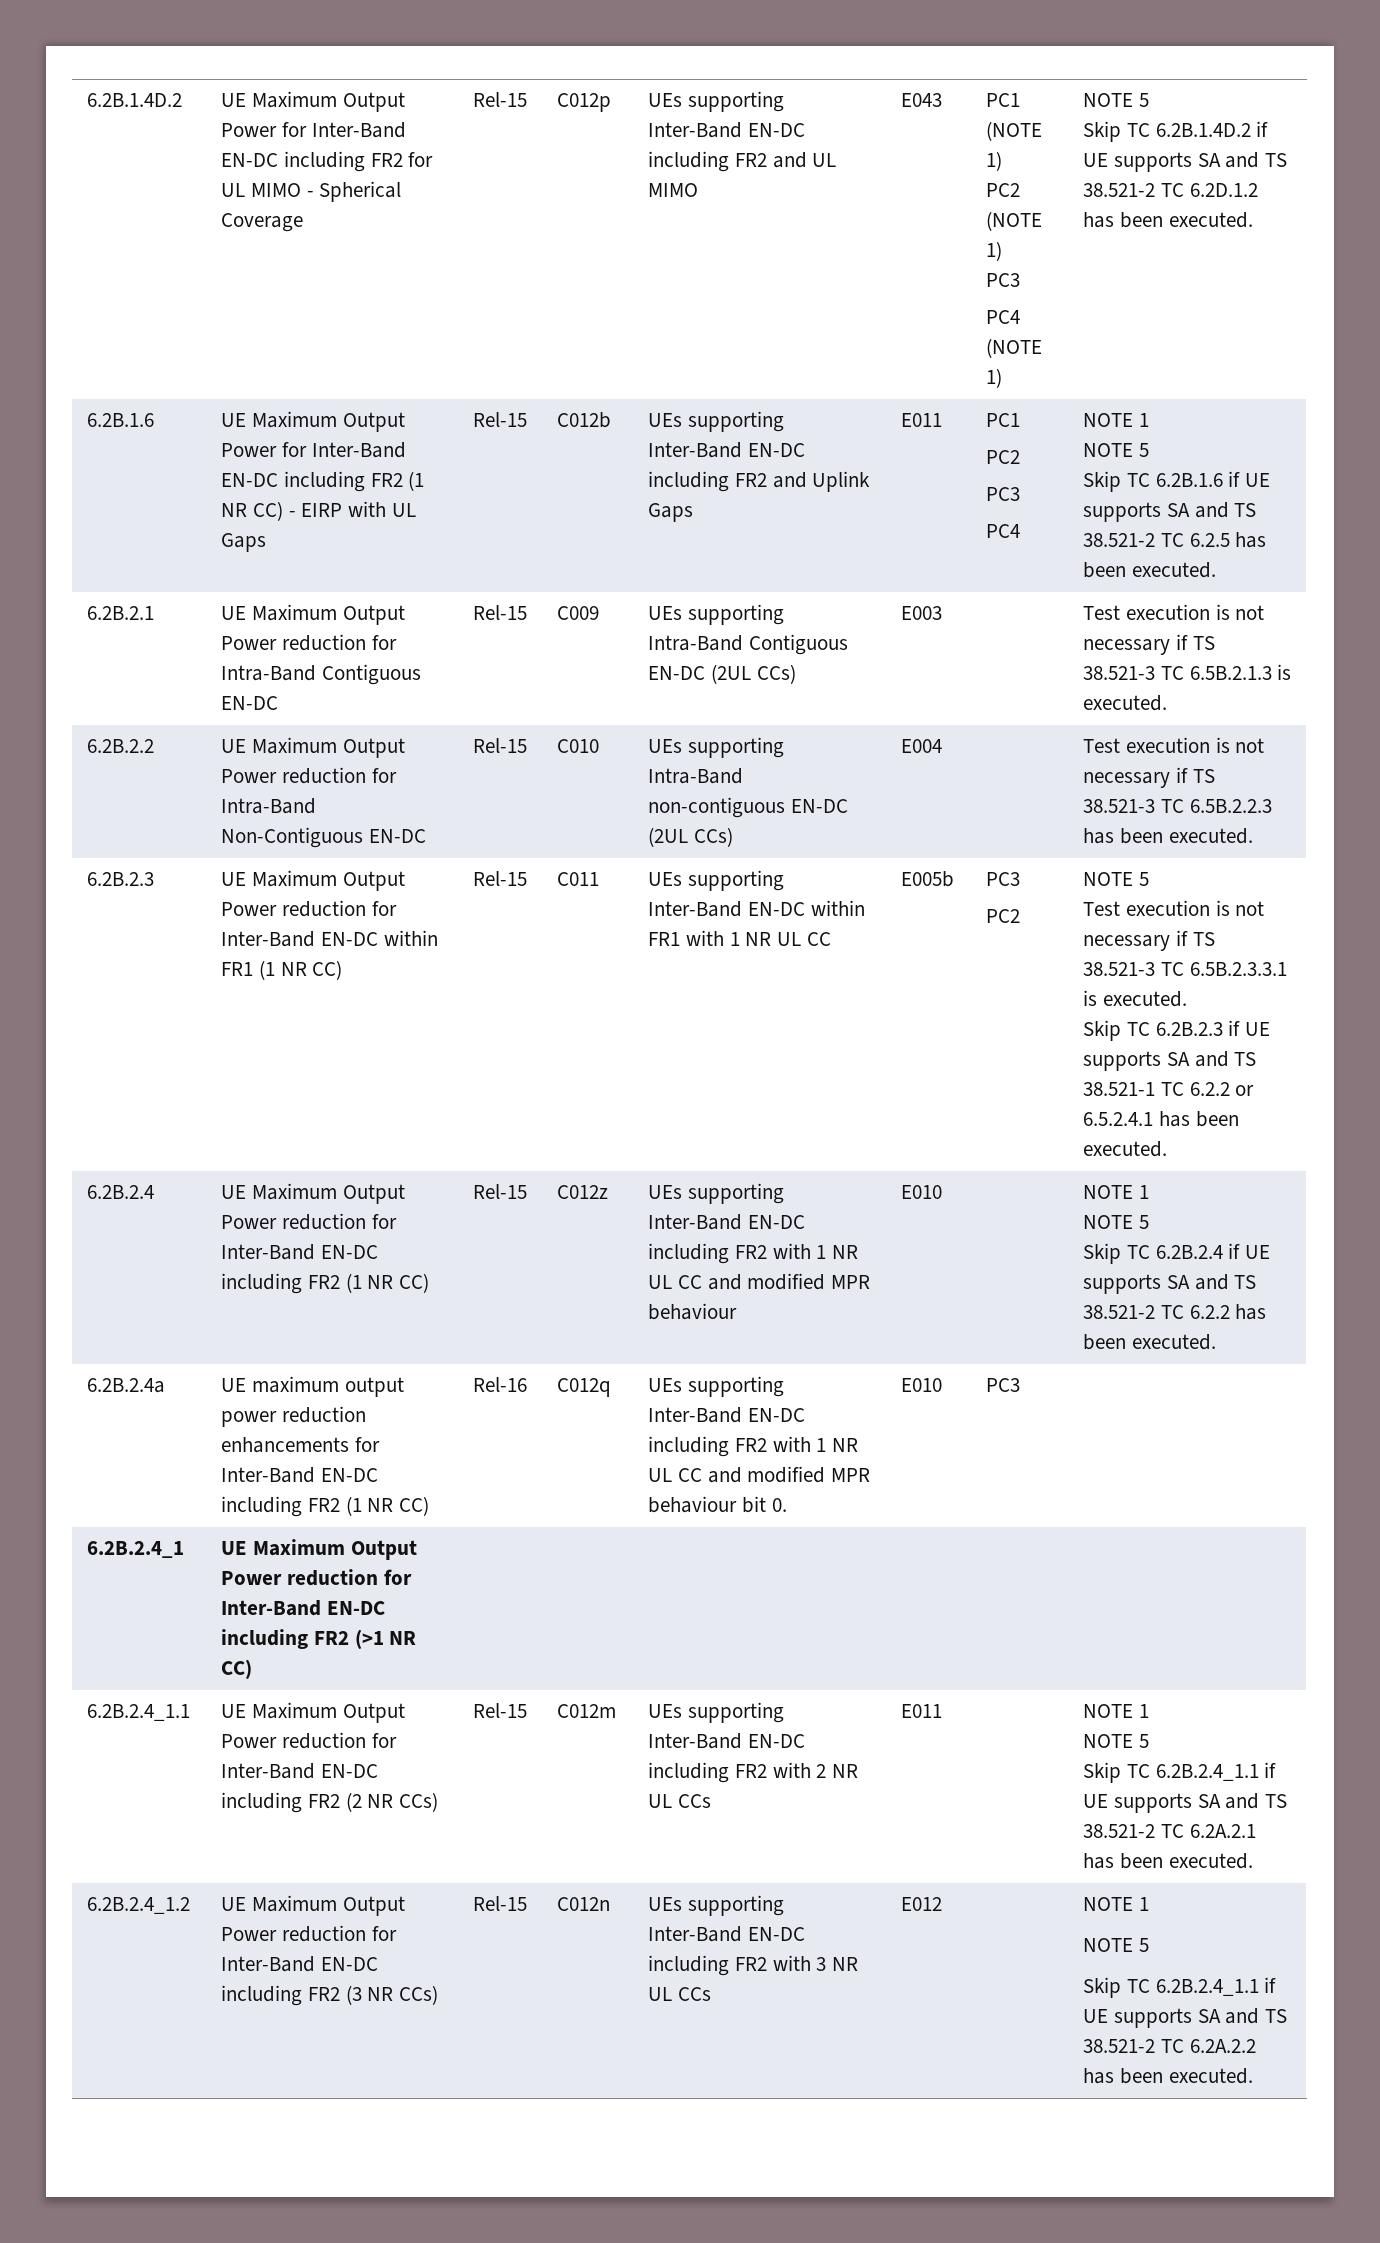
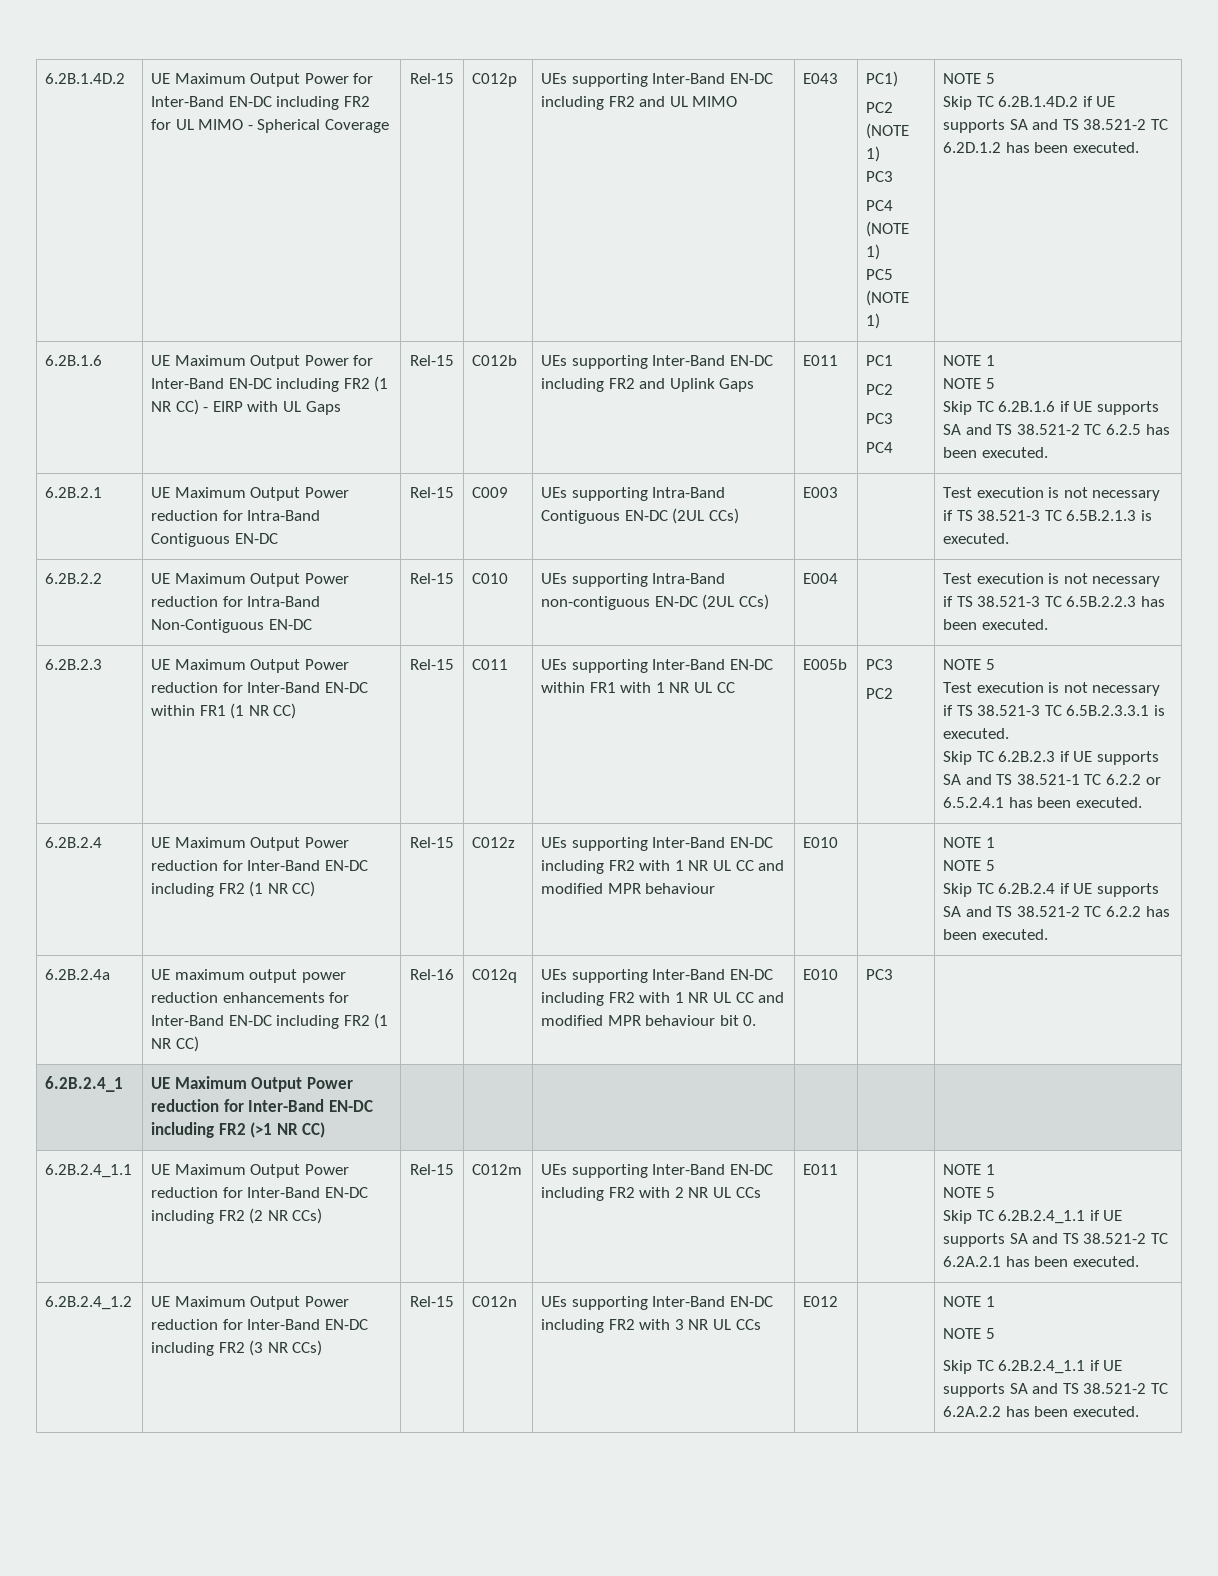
- PC1 (NOTE 1)
+ PC1)
+ PC5 (NOTE 1)

